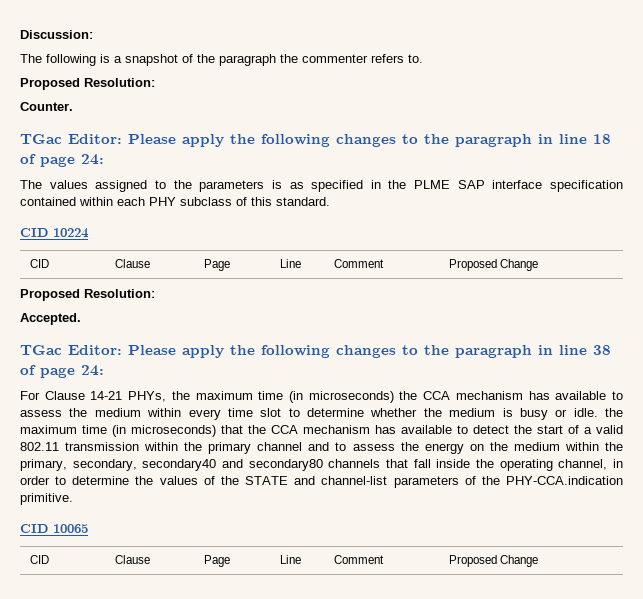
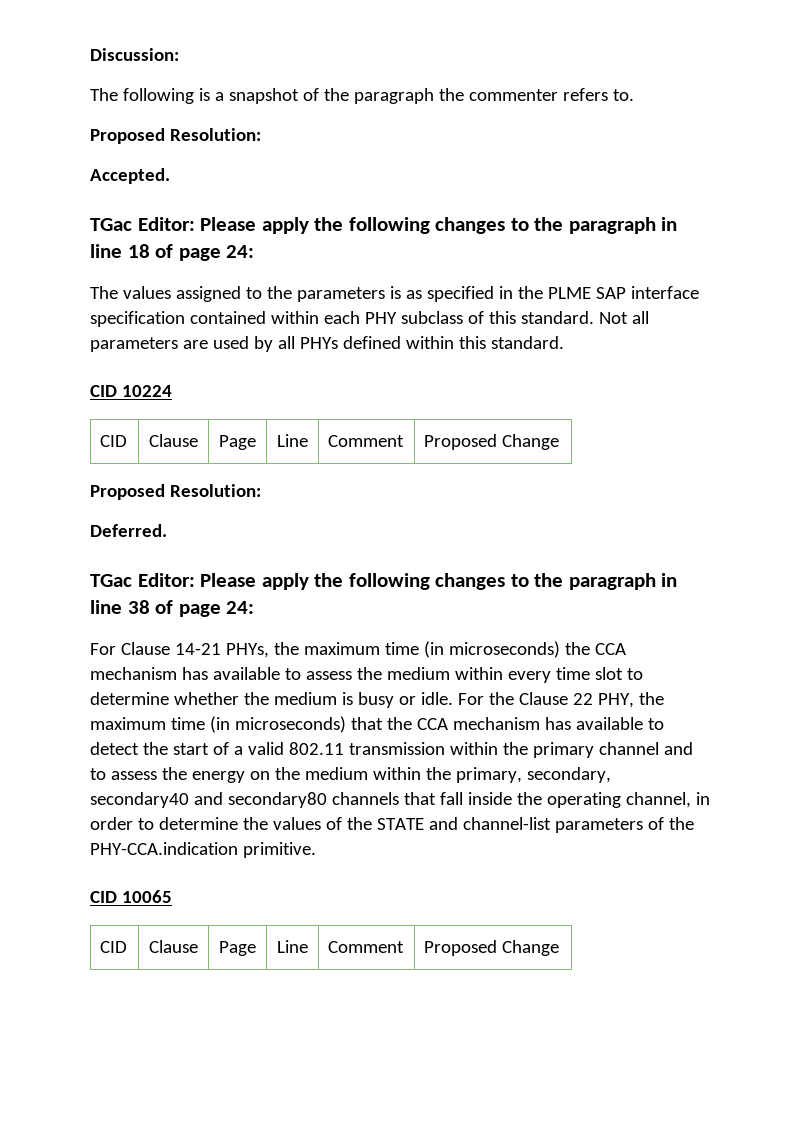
- Counter.
+ Accepted.
+ Not all parameters are used by all PHYs defined within this standard.
- Accepted.
+ Deferred.
- For Clause 14-21 PHYs, the maximum time (in microseconds) the CCA mechanism has available to assess the medium within every time slot to determine whether the medium is busy or idle. the maximum time (in microseconds) that the CCA mechanism has available to detect the start of a valid 802.11 transmission within the primary channel and to assess the energy on the medium within the primary, secondary, secondary40 and secondary80 channels that fall inside the operating channel, in order to determine the values of the STATE and channel-list parameters of the PHY-CCA.indication primitive.
+ For Clause 14-21 PHYs, the maximum time (in microseconds) the CCA mechanism has available to assess the medium within every time slot to determine whether the medium is busy or idle. For the Clause 22 PHY, the maximum time (in microseconds) that the CCA mechanism has available to detect the start of a valid 802.11 transmission within the primary channel and to assess the energy on the medium within the primary, secondary, secondary40 and secondary80 channels that fall inside the operating channel, in order to determine the values of the STATE and channel-list parameters of the PHY-CCA.indication primitive.

